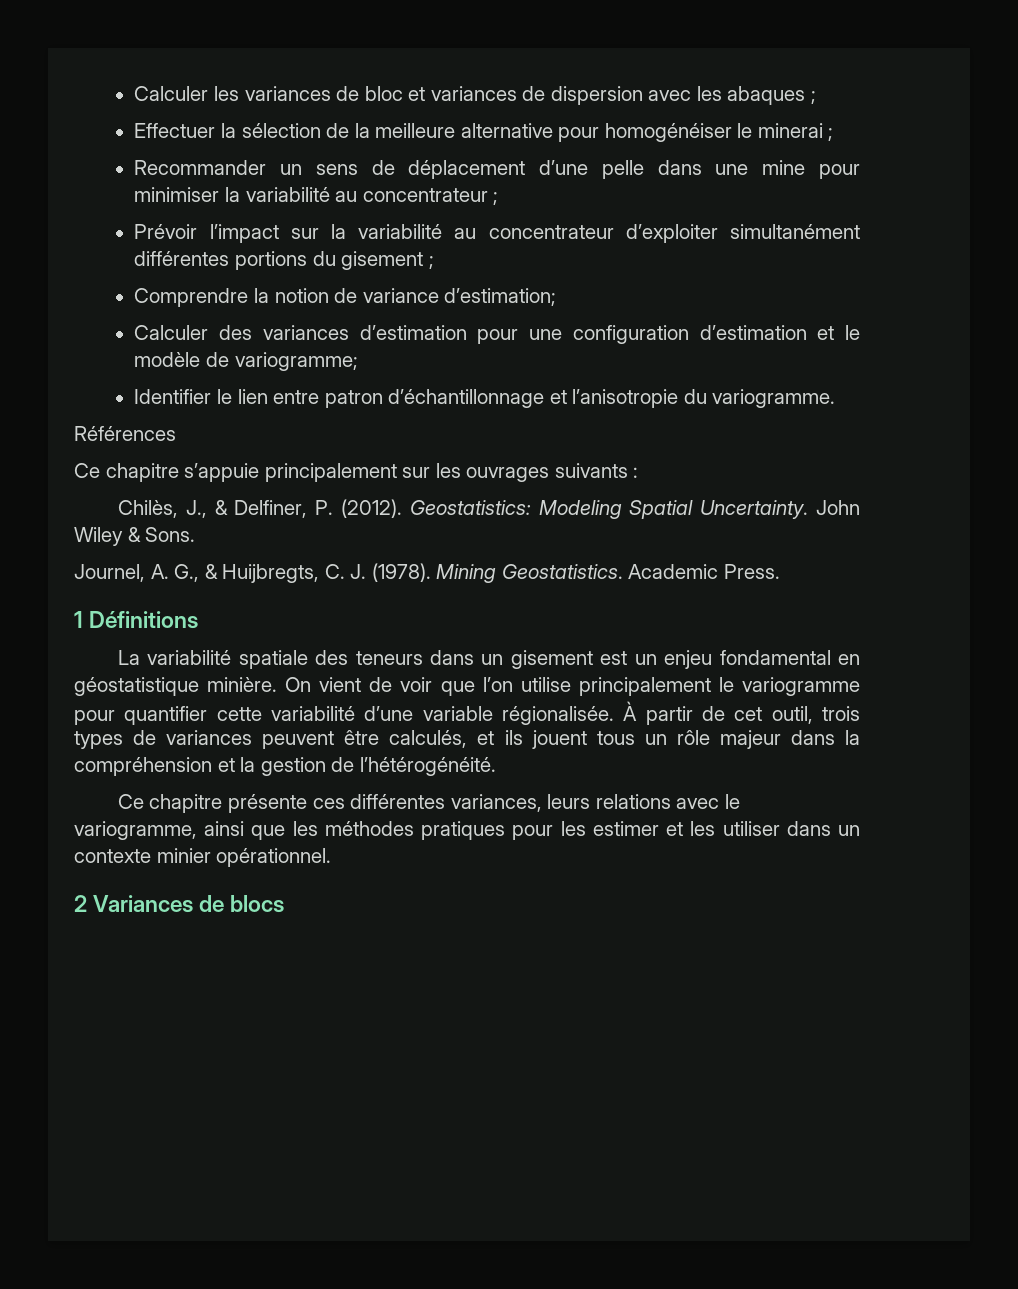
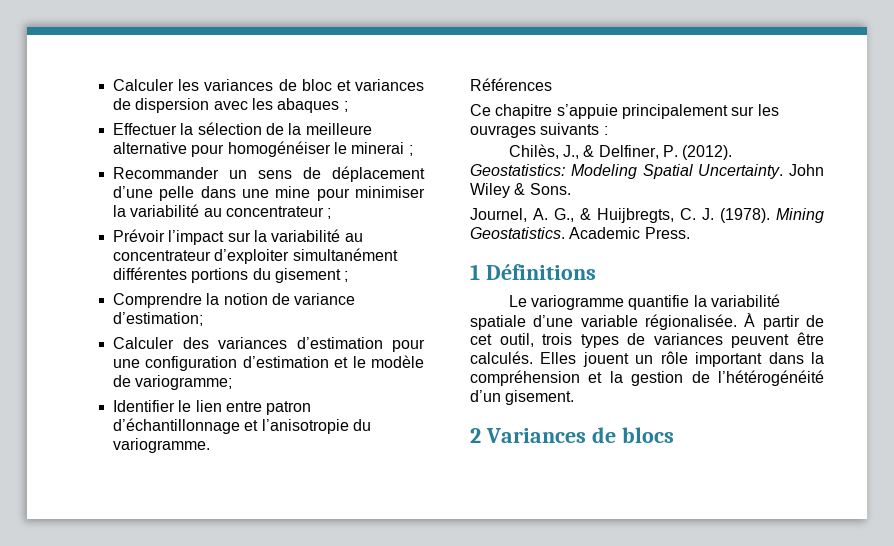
- La variabilité spatiale des teneurs dans un gisement est un enjeu fondamental en géostatistique minière. On vient de voir que l’on utilise principalement le variogramme pour quantifier cette variabilité d’une variable régionalisée.
+ Le variogramme quantifie la variabilité spatiale d’une variable régionalisée.
- À partir de cet outil, trois types de variances peuvent être calculés, et ils jouent tous un rôle majeur dans la compréhension et la gestion de l’hétérogénéité.
- Ce chapitre présente ces différentes variances, leurs relations avec le variogramme, ainsi que les méthodes pratiques pour les estimer et les utiliser dans un contexte minier opérationnel.
+ À partir de cet outil, trois types de variances peuvent être calculés. Elles jouent un rôle important dans la compréhension et la gestion de l’hétérogénéité d’un gisement.

